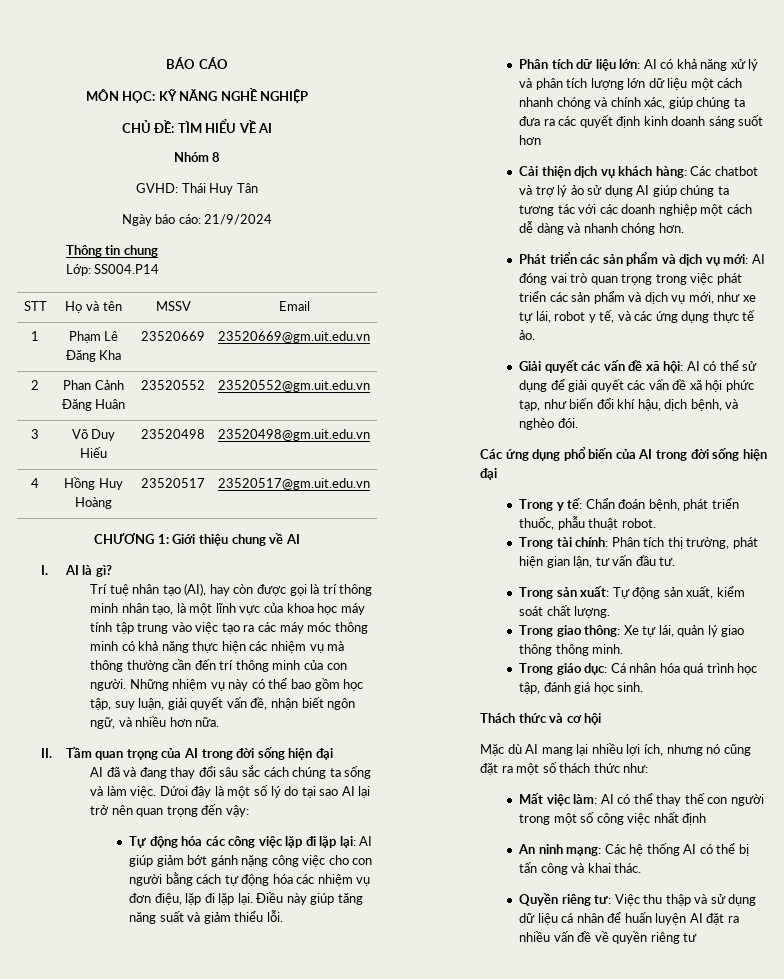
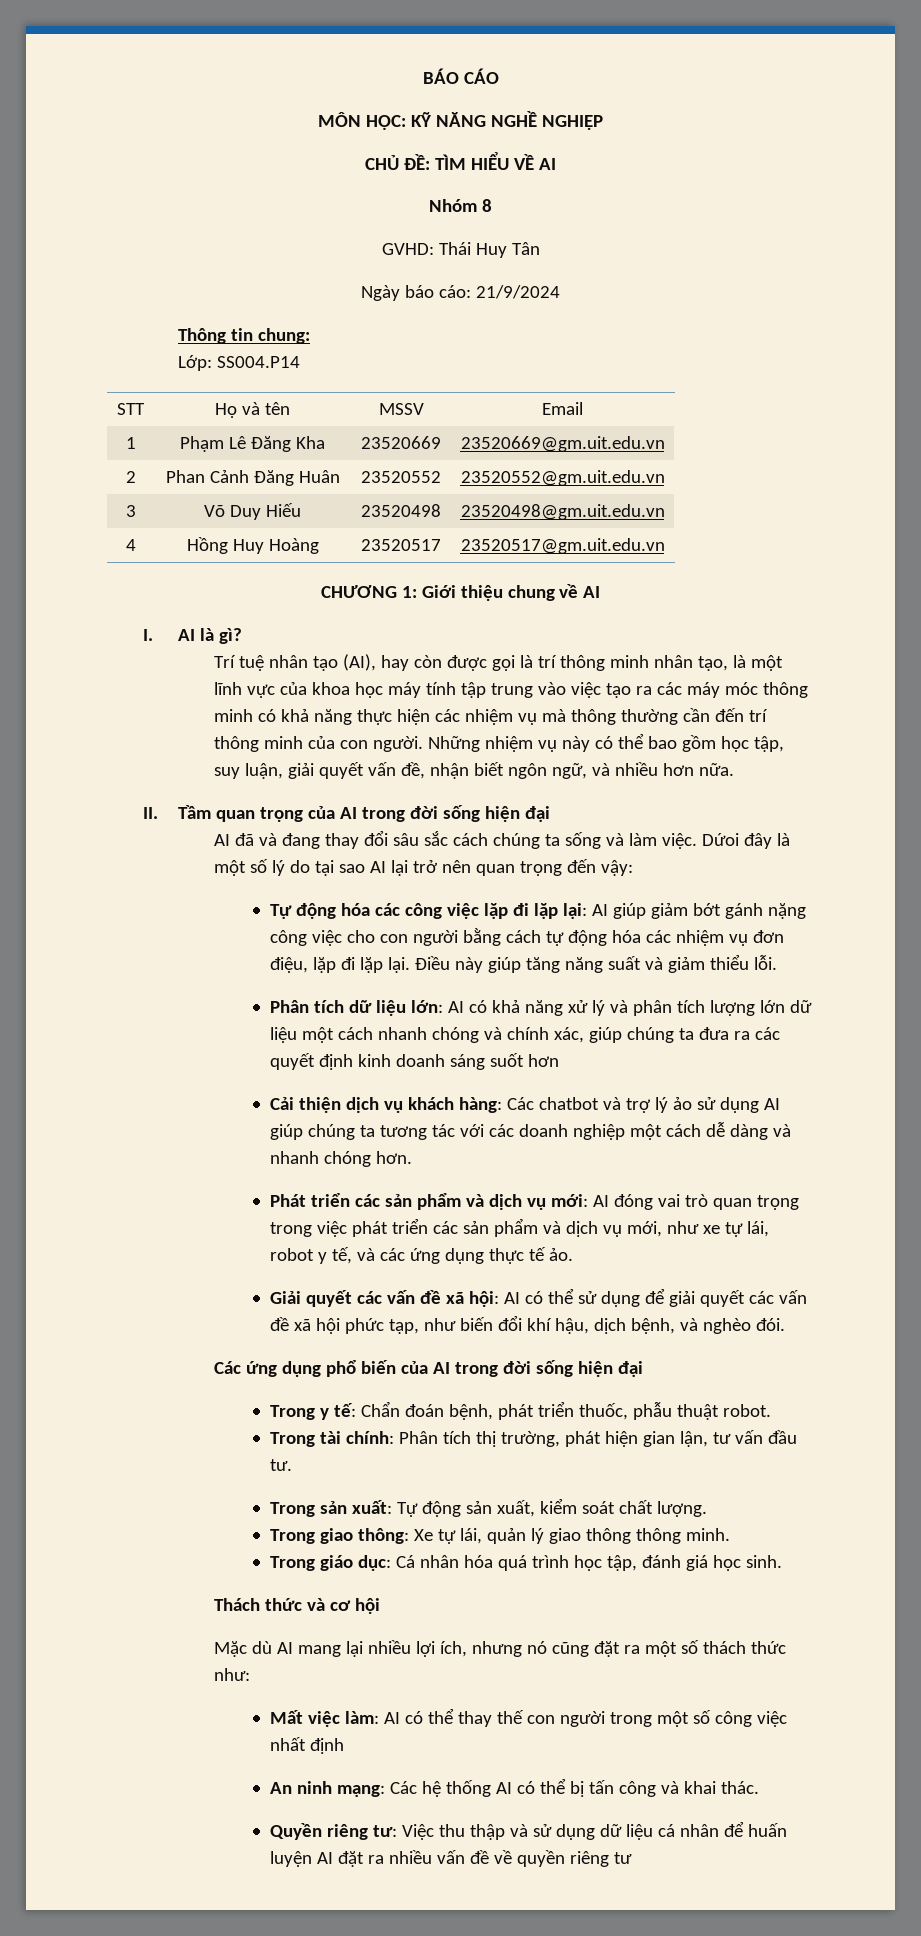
- Thông tin chung
+ Thông tin chung:

